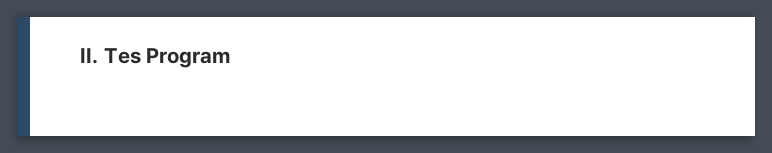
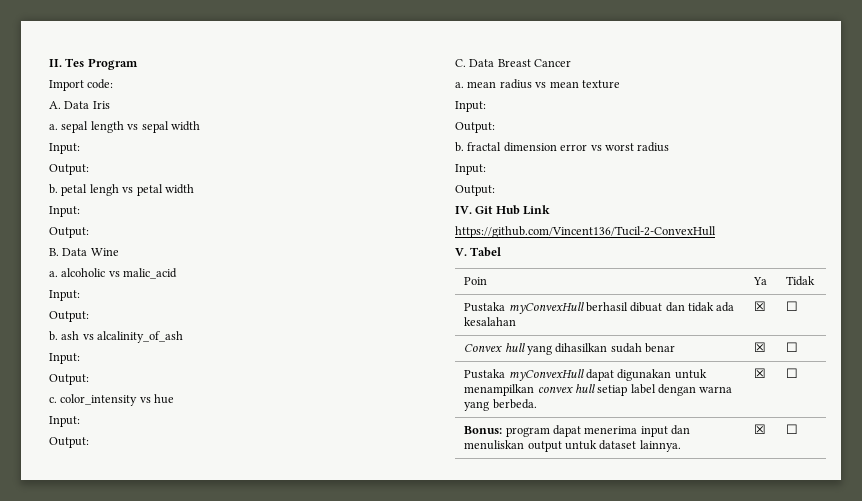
+ Import code:
+ A. Data Iris
+ a. sepal length vs sepal width
+ Input:
+ Output:
+ b. petal lengh vs petal width
+ Input:
+ Output:
+ B. Data Wine
+ a. alcoholic vs malic_acid
+ Input:
+ Output:
+ b. ash vs alcalinity_of_ash
+ Input:
+ Output:
+ c. color_intensity vs hue
+ Input:
+ Output:
+ C. Data Breast Cancer
+ a. mean radius vs mean texture
+ Input:
+ Output:
+ b. fractal dimension error vs worst radius
+ Input:
+ Output:
+ IV. Git Hub Link
+ https://github.com/Vincent136/Tucil-2-ConvexHull
+ V. Tabel
+ Poin | Ya | Tidak
+ Pustaka myConvexHull berhasil dibuat dan tidak ada kesalahan | ☒ | ☐
+ Convex hull yang dihasilkan sudah benar | ☒ | ☐
+ Pustaka myConvexHull dapat digunakan untuk menampilkan convex hull setiap label dengan warna yang berbeda. | ☒ | ☐
+ Bonus: program dapat menerima input dan menuliskan output untuk dataset lainnya. | ☒ | ☐

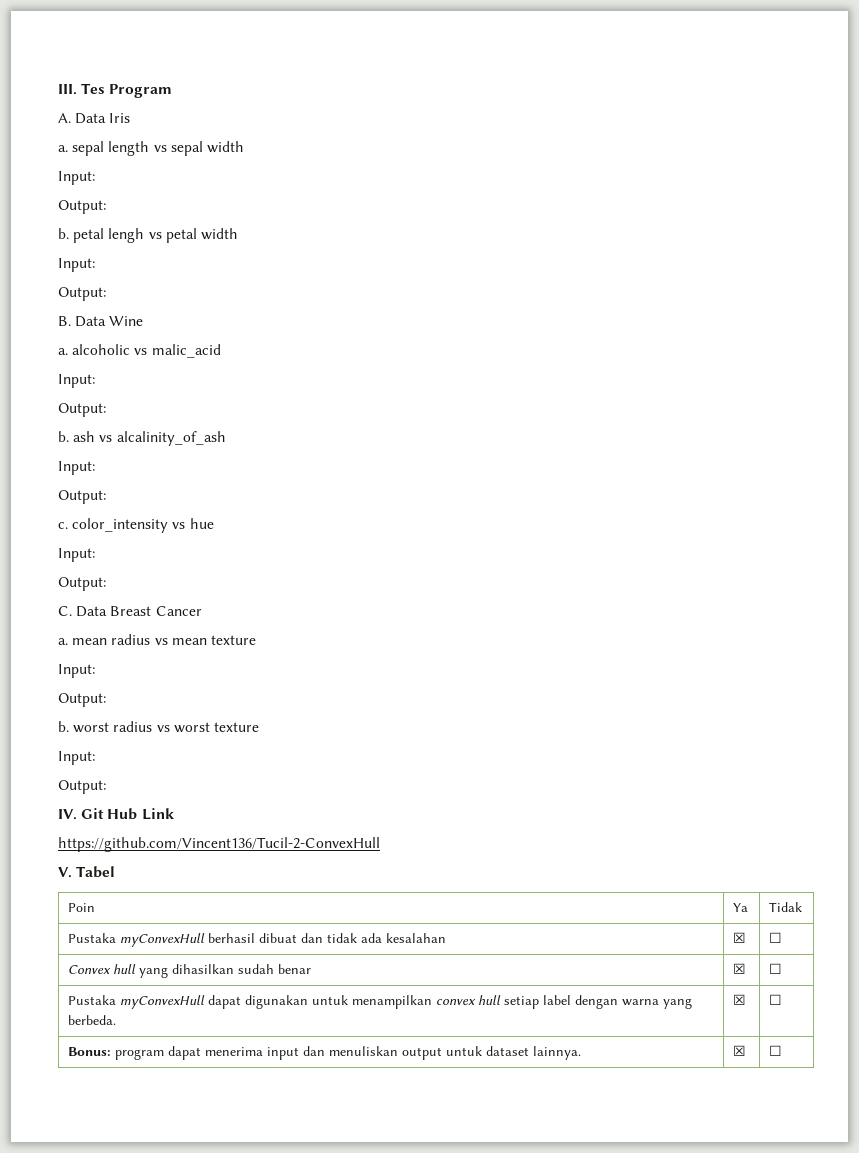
- II. Tes Program
+ III. Tes Program
- Import code:
- b. fractal dimension error vs worst radius
+ b. worst radius vs worst texture

